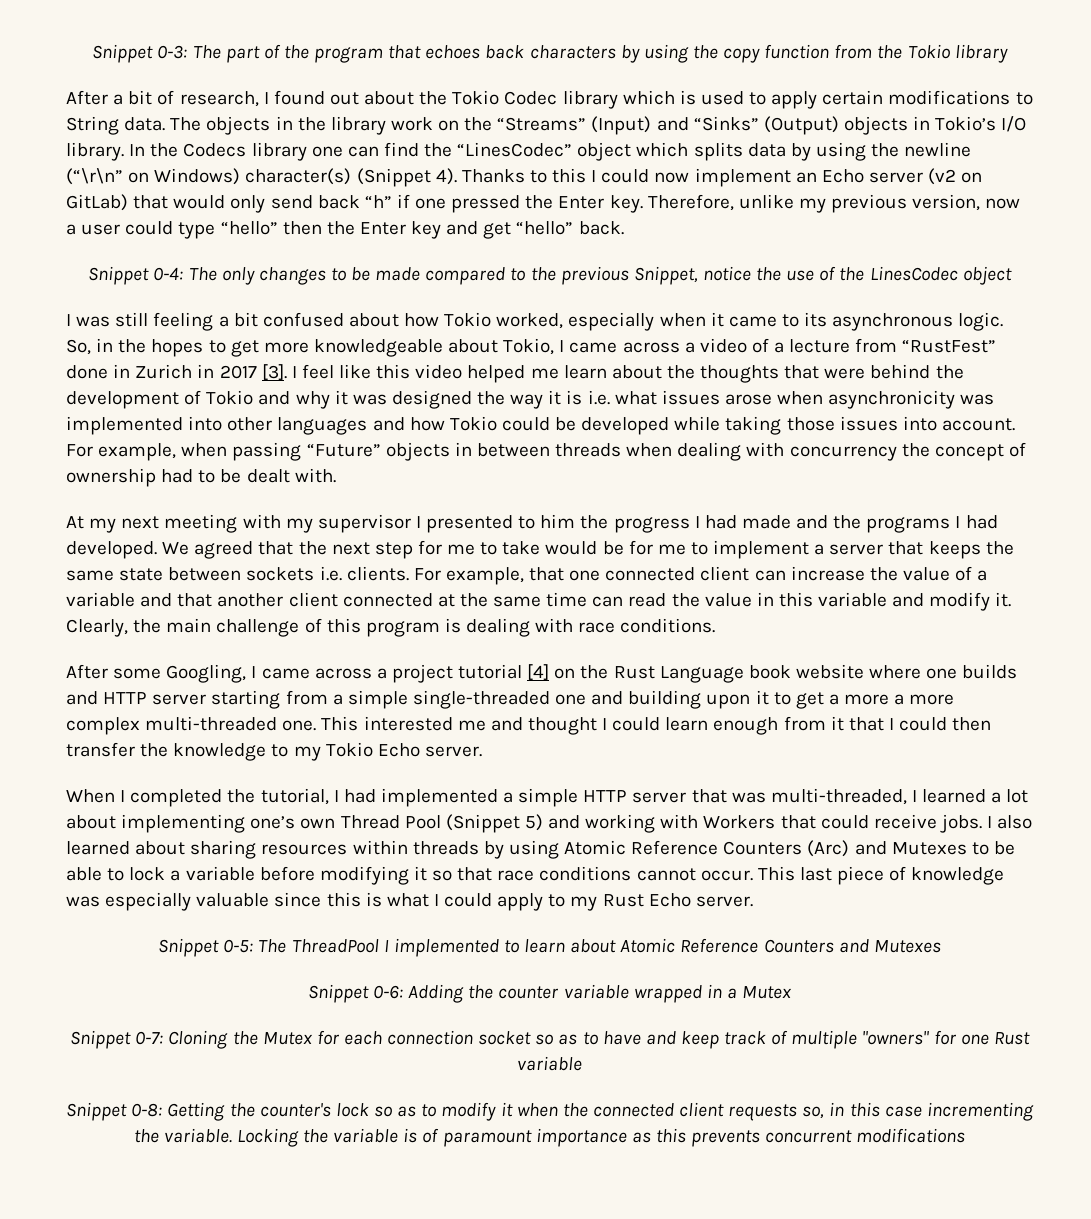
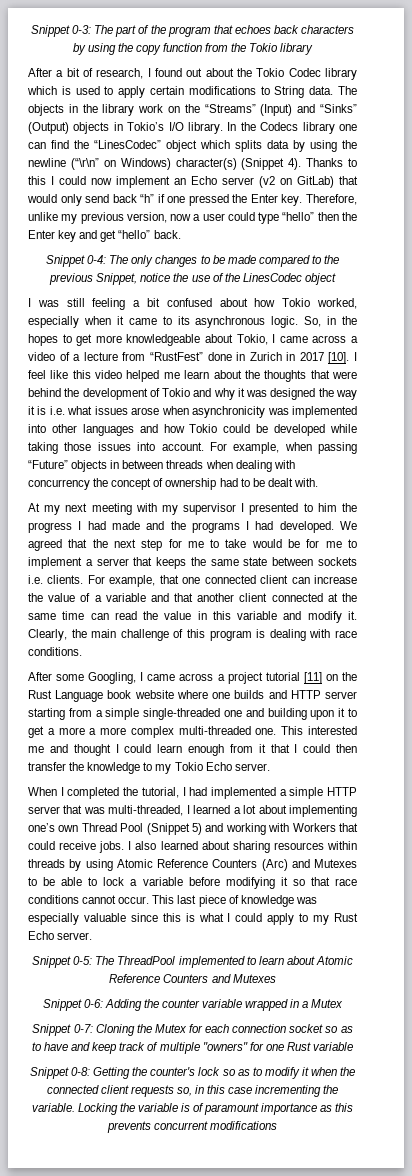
- So, in the hopes to get more knowledgeable about Tokio, I came across a video of a lecture from “RustFest” done in Zurich in 2017 [3].
+ So, in the hopes to get more knowledgeable about Tokio, I came across a video of a lecture from “RustFest” done in Zurich in 2017 [10].
- After some Googling, I came across a project tutorial [4] on the Rust Language book website where one builds and HTTP server starting from a simple single-threaded one and building upon it to get a more a more complex multi-threaded one.
+ After some Googling, I came across a project tutorial [11] on the Rust Language book website where one builds and HTTP server starting from a simple single-threaded one and building upon it to get a more a more complex multi-threaded one.
- Snippet 0-5: The ThreadPool I implemented to learn about Atomic Reference Counters and Mutexes
+ Snippet 0-5: The ThreadPool implemented to learn about Atomic Reference Counters and Mutexes

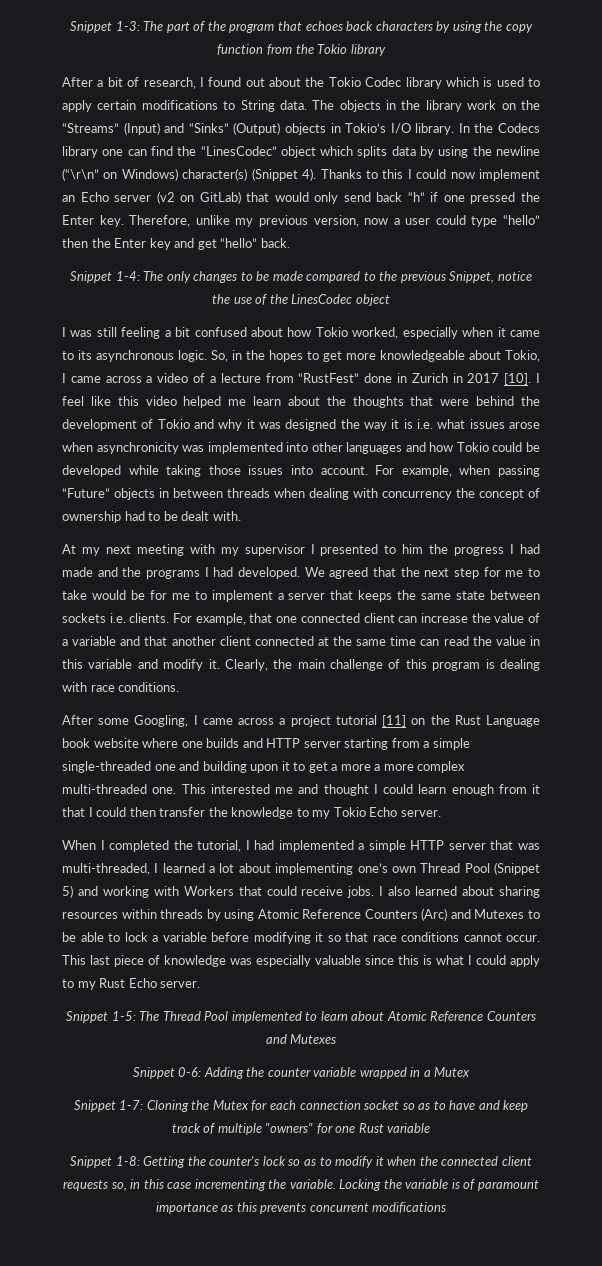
- Snippet 0-3: The part of the program that echoes back characters by using the copy function from the Tokio library
+ Snippet 1-3: The part of the program that echoes back characters by using the copy function from the Tokio library
- Snippet 0-4: The only changes to be made compared to the previous Snippet, notice the use of the LinesCodec object
+ Snippet 1-4: The only changes to be made compared to the previous Snippet, notice the use of the LinesCodec object
- Snippet 0-5: The ThreadPool implemented to learn about Atomic Reference Counters and Mutexes
+ Snippet 1-5: The Thread Pool implemented to learn about Atomic Reference Counters and Mutexes
- Snippet 0-7: Cloning the Mutex for each connection socket so as to have and keep track of multiple "owners" for one Rust variable
+ Snippet 1-7: Cloning the Mutex for each connection socket so as to have and keep track of multiple "owners" for one Rust variable
- Snippet 0-8: Getting the counter's lock so as to modify it when the connected client requests so, in this case incrementing the variable.
+ Snippet 1-8: Getting the counter's lock so as to modify it when the connected client requests so, in this case incrementing the variable.

